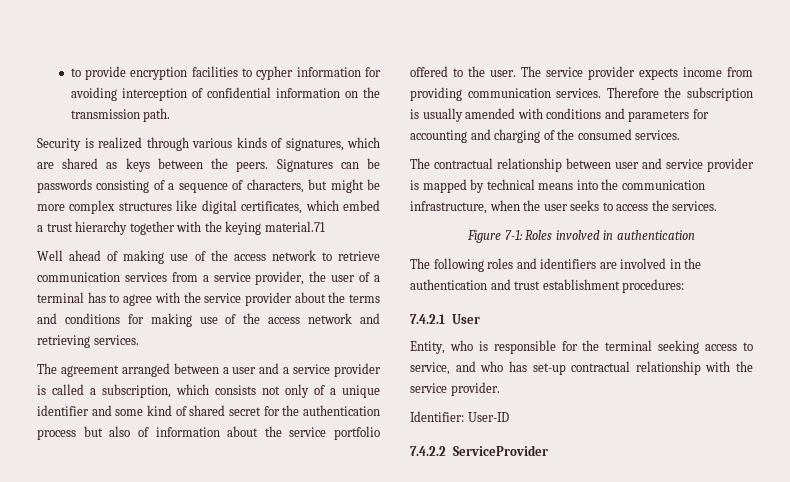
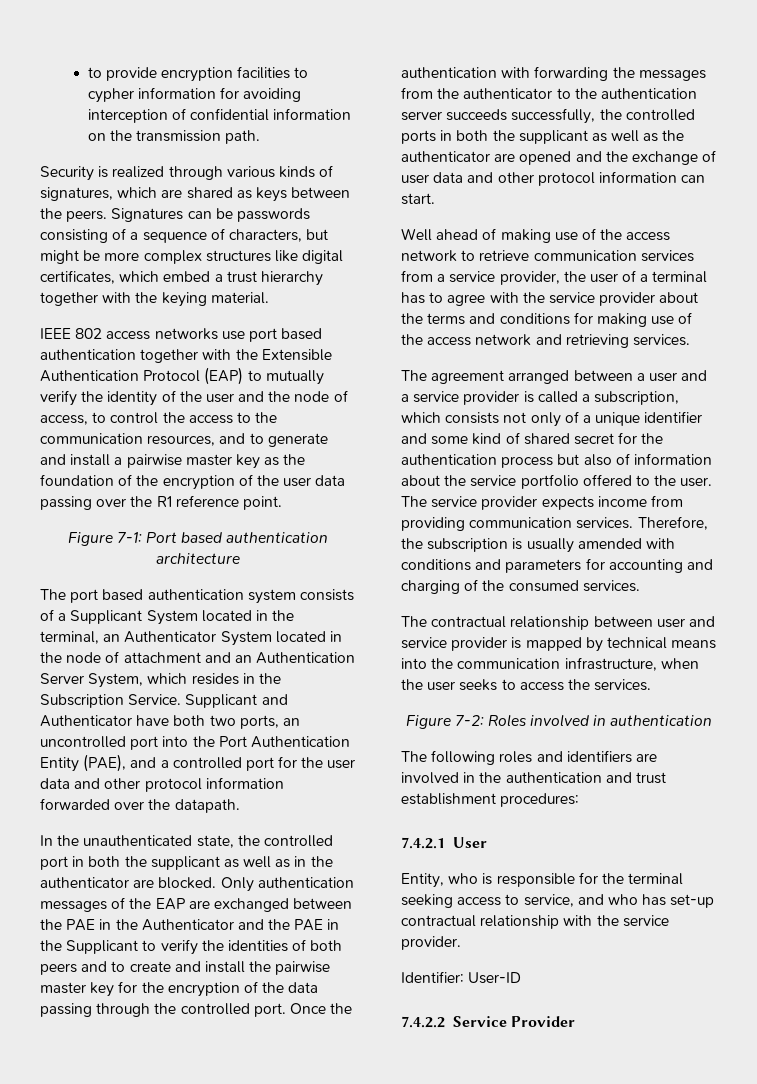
- Signatures can be passwords consisting of a sequence of characters, but might be more complex structures like digital certificates, which embed a trust hierarchy together with the keying material.71
+ Signatures can be passwords consisting of a sequence of characters, but might be more complex structures like digital certificates, which embed a trust hierarchy together with the keying material.
+ IEEE 802 access networks use port based authentication together with the Extensible Authentication Protocol (EAP) to mutually verify the identity of the user and the node of access, to control the access to the communication resources, and to generate and install a pairwise master key as the foundation of the encryption of the user data passing over the R1 reference point.
+ Figure 7-1: Port based authentication architecture
+ The port based authentication system consists of a Supplicant System located in the terminal, an Authenticator System located in the node of attachment and an Authentication Server System, which resides in the Subscription Service. Supplicant and Authenticator have both two ports, an uncontrolled port into the Port Authentication Entity (PAE), and a controlled port for the user data and other protocol information forwarded over the datapath.
+ In the unauthenticated state, the controlled port in both the supplicant as well as in the authenticator are blocked. Only authentication messages of the EAP are exchanged between the PAE in the Authenticator and the PAE in the Supplicant to verify the identities of both peers and to create and install the pairwise master key for the encryption of the data passing through the controlled port. Once the authentication with forwarding the messages from the authenticator to the authentication server succeeds successfully, the controlled ports in both the supplicant as well as the authenticator are opened and the exchange of user data and other protocol information can start.
- Therefore the subscription is usually amended with conditions and parameters for accounting and charging of the consumed services.
+ Therefore, the subscription is usually amended with conditions and parameters for accounting and charging of the consumed services.
- Figure 7-1: Roles involved in authentication
+ Figure 7-2: Roles involved in authentication
- 7.4.2.2 ServiceProvider
+ 7.4.2.2 Service Provider

